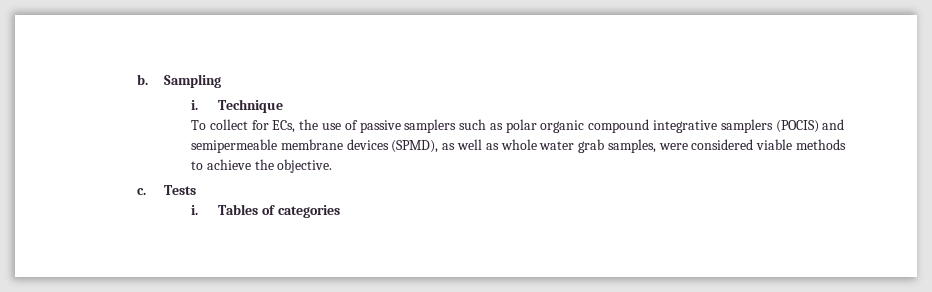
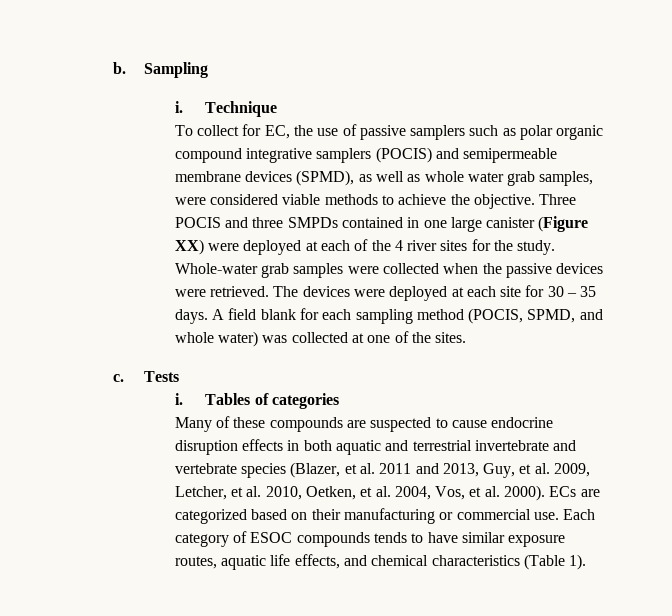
- To collect for ECs, the use of passive samplers such as polar organic compound integrative samplers (POCIS) and semipermeable membrane devices (SPMD), as well as whole water grab samples, were considered viable methods to achieve the objective.
+ To collect for EC, the use of passive samplers such as polar organic compound integrative samplers (POCIS) and semipermeable membrane devices (SPMD), as well as whole water grab samples, were considered viable methods to achieve the objective. Three POCIS and three SMPDs contained in one large canister (Figure XX) were deployed at each of the 4 river sites for the study. Whole-water grab samples were collected when the passive devices were retrieved. The devices were deployed at each site for 30 – 35 days. A field blank for each sampling method (POCIS, SPMD, and whole water) was collected at one of the sites.
+ Many of these compounds are suspected to cause endocrine disruption effects in both aquatic and terrestrial invertebrate and vertebrate species (Blazer, et al. 2011 and 2013, Guy, et al. 2009, Letcher, et al. 2010, Oetken, et al. 2004, Vos, et al. 2000). ECs are categorized based on their manufacturing or commercial use. Each category of ESOC compounds tends to have similar exposure routes, aquatic life effects, and chemical characteristics (Table 1).

